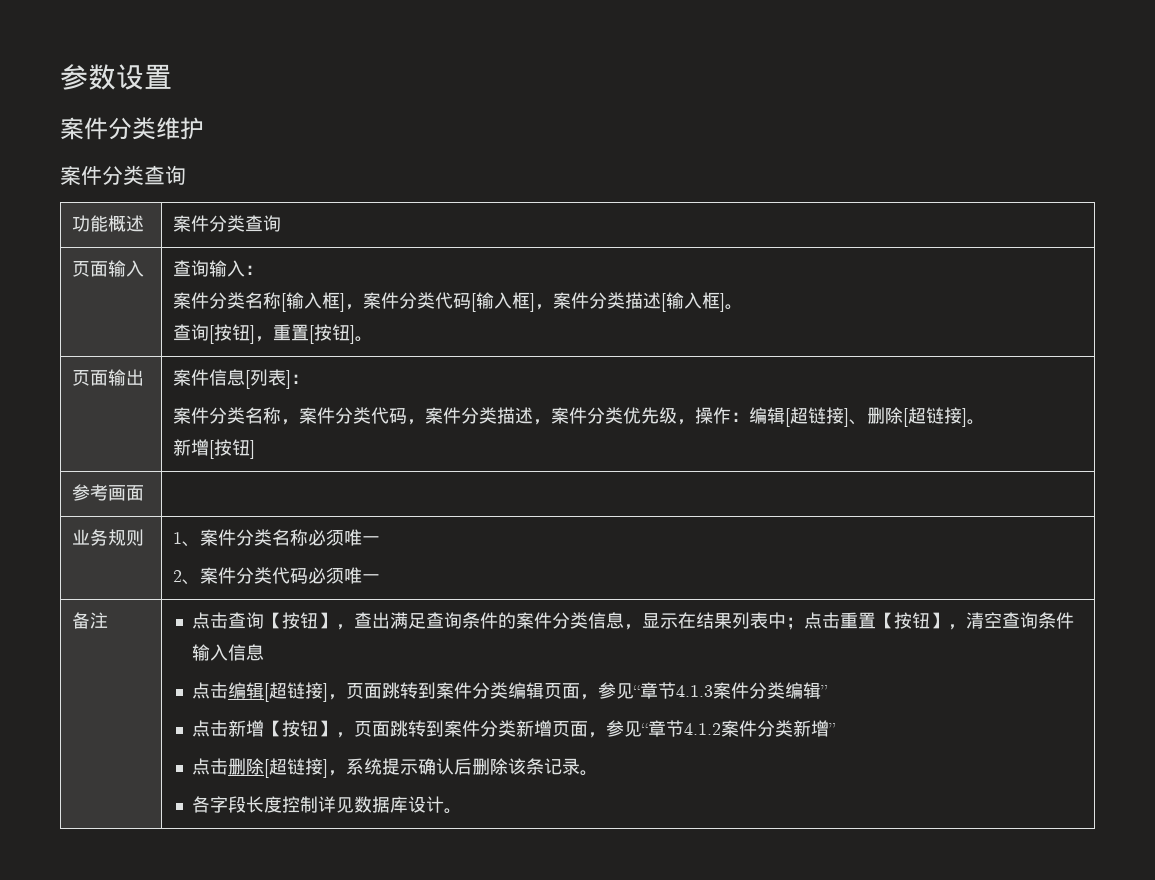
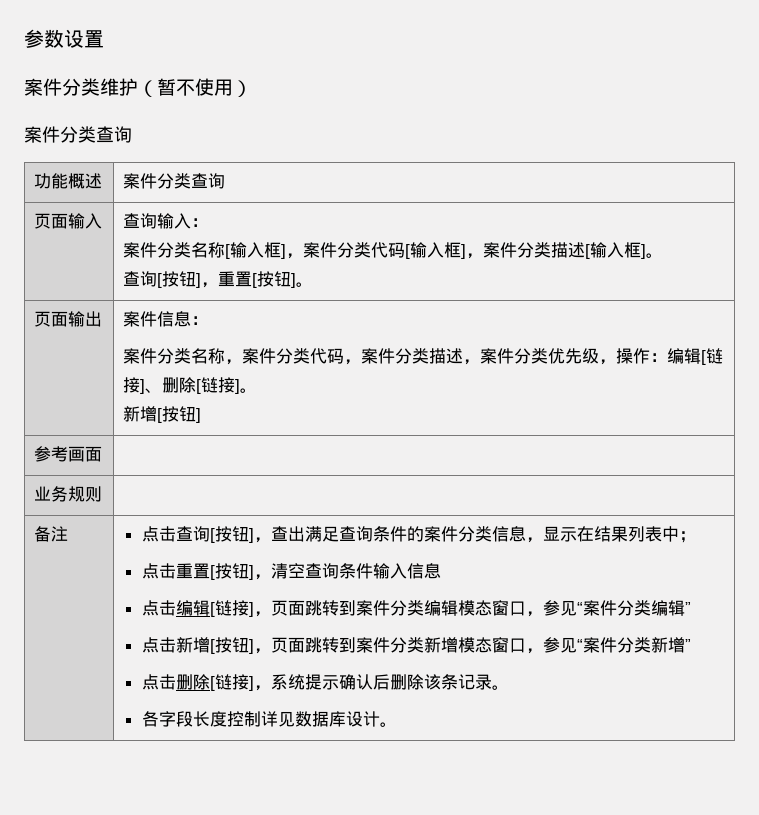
- 案件分类维护
+ 案件分类维护（暂不使用）
- 页面输出 | 案件信息[列表]：
- 案件分类名称，案件分类代码，案件分类描述，案件分类优先级，操作：编辑[超链接]、删除[超链接]。
+ 页面输出 | 案件信息：
+ 案件分类名称，案件分类代码，案件分类描述，案件分类优先级，操作：编辑[链接]、删除[链接]。
- 业务规则 | 1、案件分类名称必须唯一
- 2、案件分类代码必须唯一
+ 业务规则 |
- 点击查询【按钮】，查出满足查询条件的案件分类信息，显示在结果列表中；点击重置【按钮】，清空查询条件输入信息
+ 点击查询[按钮]，查出满足查询条件的案件分类信息，显示在结果列表中；
+ 点击重置[按钮]，清空查询条件输入信息
- 点击编辑[超链接]，页面跳转到案件分类编辑页面，参见“章节4.1.3案件分类编辑”
+ 点击编辑[链接]，页面跳转到案件分类编辑模态窗口，参见“案件分类编辑”
- 点击新增【按钮】，页面跳转到案件分类新增页面，参见“章节4.1.2案件分类新增”
+ 点击新增[按钮]，页面跳转到案件分类新增模态窗口，参见“案件分类新增”
- 点击删除[超链接]，系统提示确认后删除该条记录。
+ 点击删除[链接]，系统提示确认后删除该条记录。

